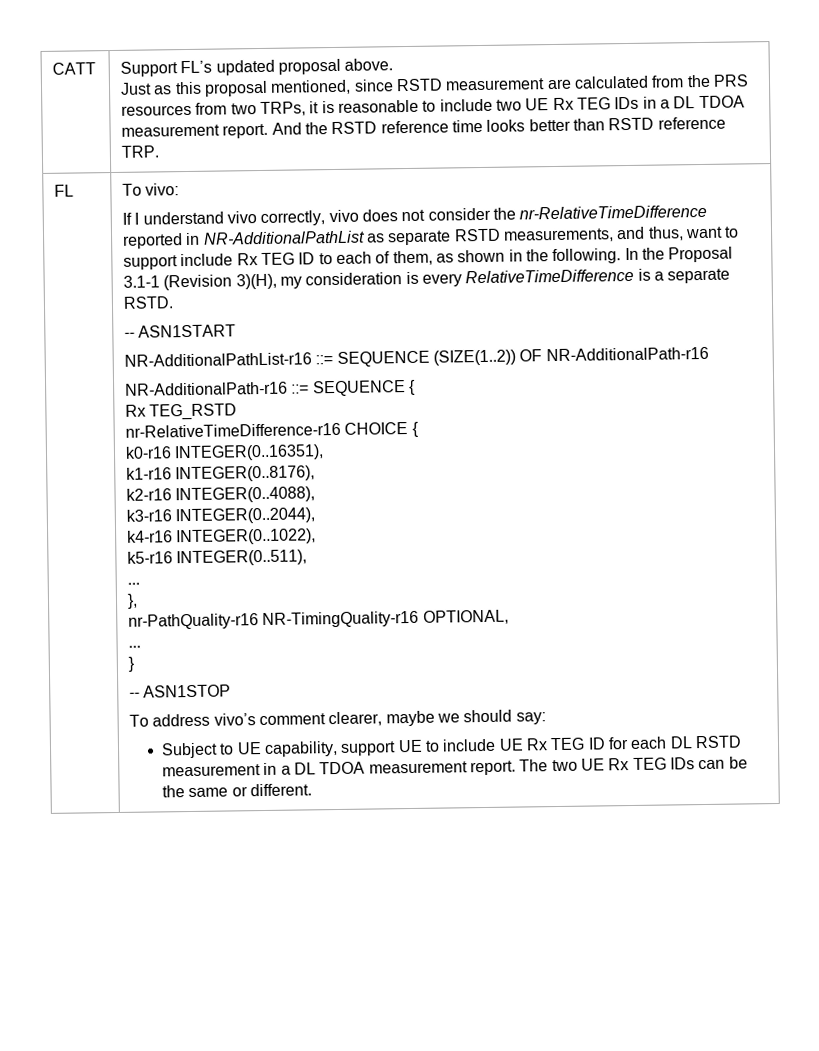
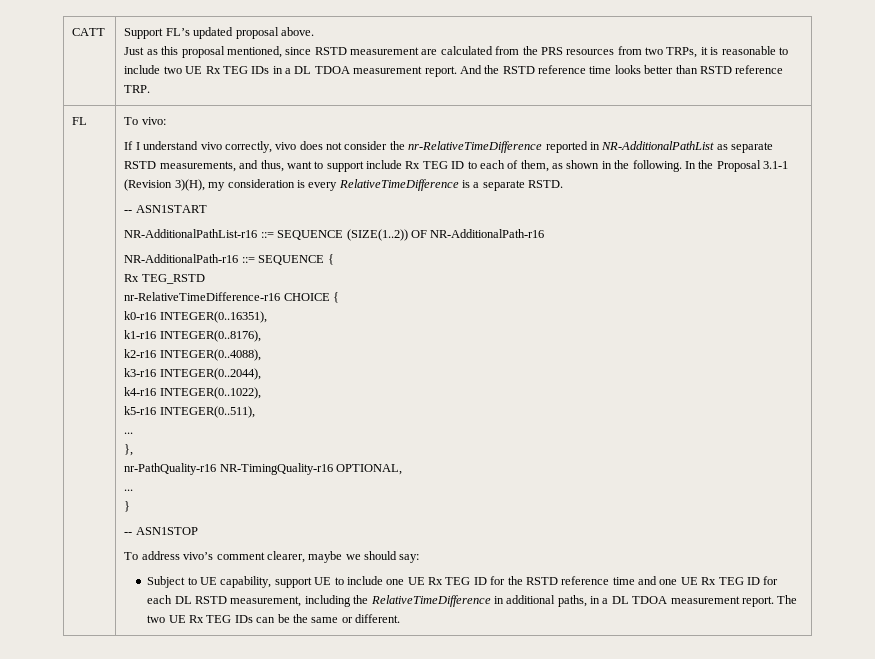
- Subject to UE capability, support UE to include UE Rx TEG ID for each DL RSTD measurement in a DL TDOA measurement report.
+ Subject to UE capability, support UE to include one UE Rx TEG ID for the RSTD reference time and one UE Rx TEG ID for each DL RSTD measurement, including the RelativeTimeDifference in additional paths, in a DL TDOA measurement report.

